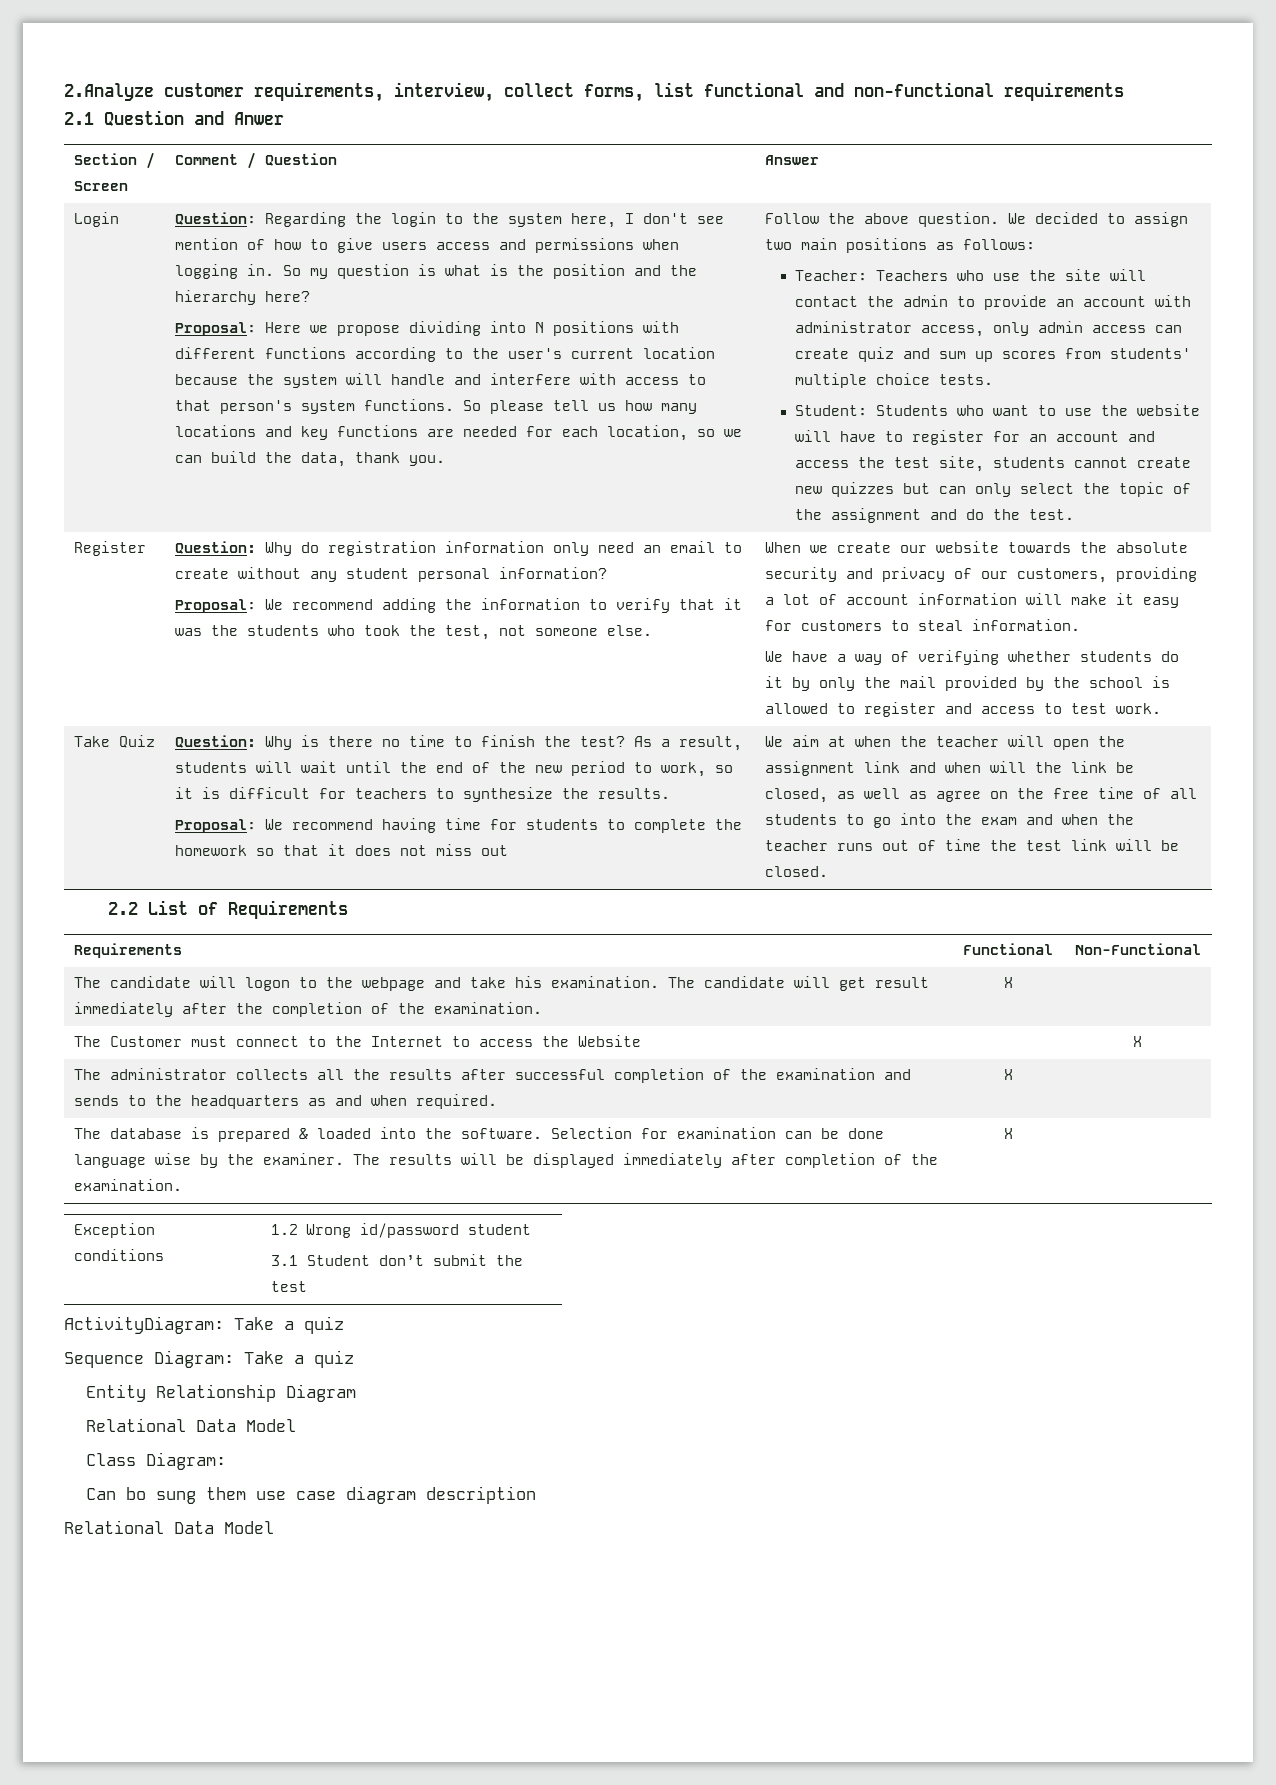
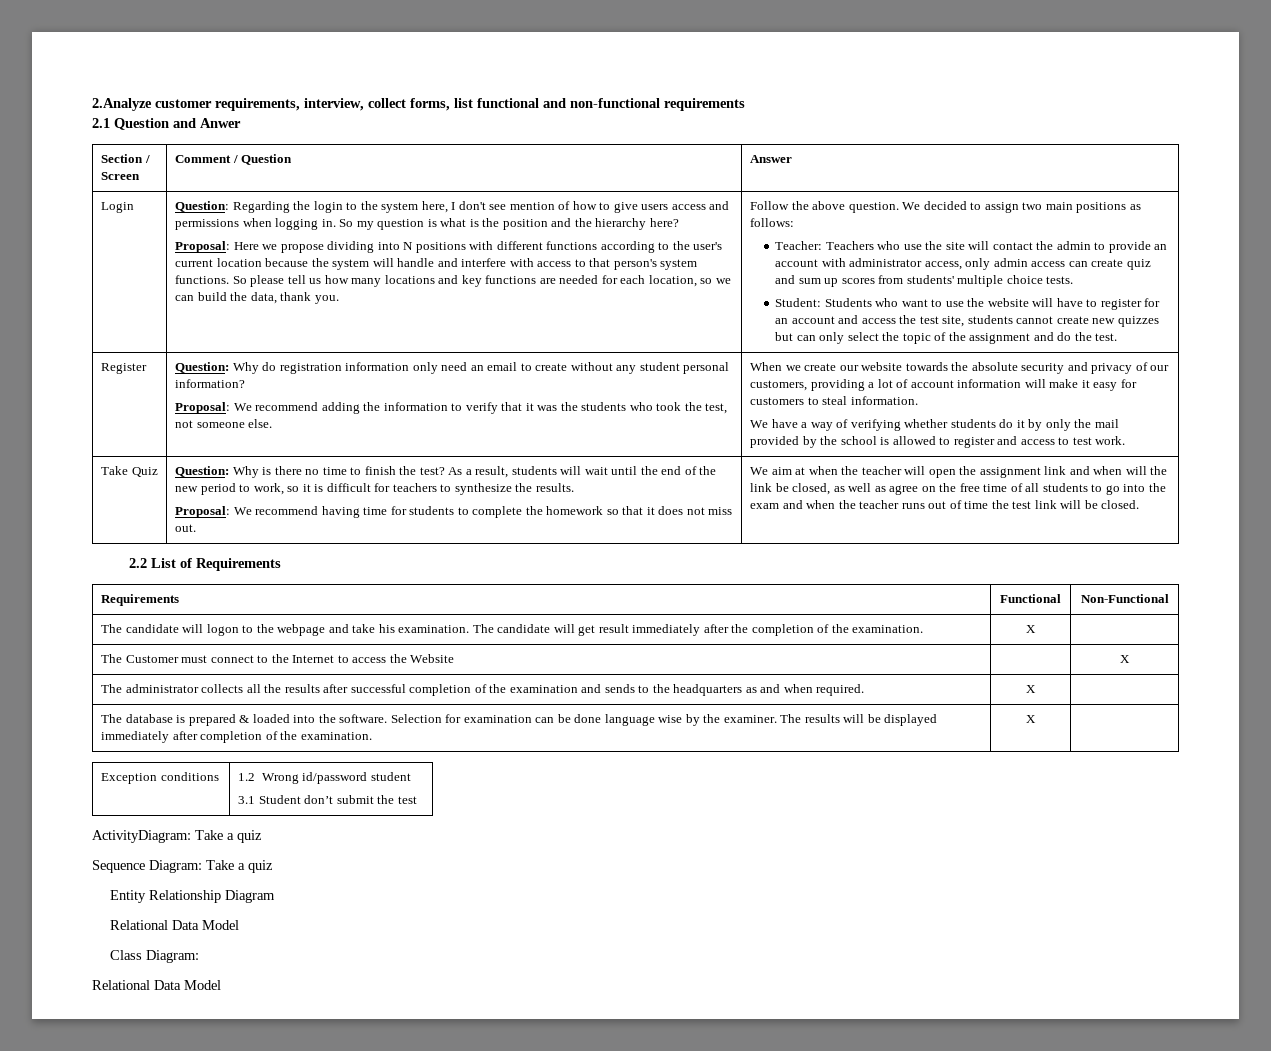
- Proposal: We recommend having time for students to complete the homework so that it does not miss out
+ Proposal: We recommend having time for students to complete the homework so that it does not miss out.
- Can bo sung them use case diagram description

